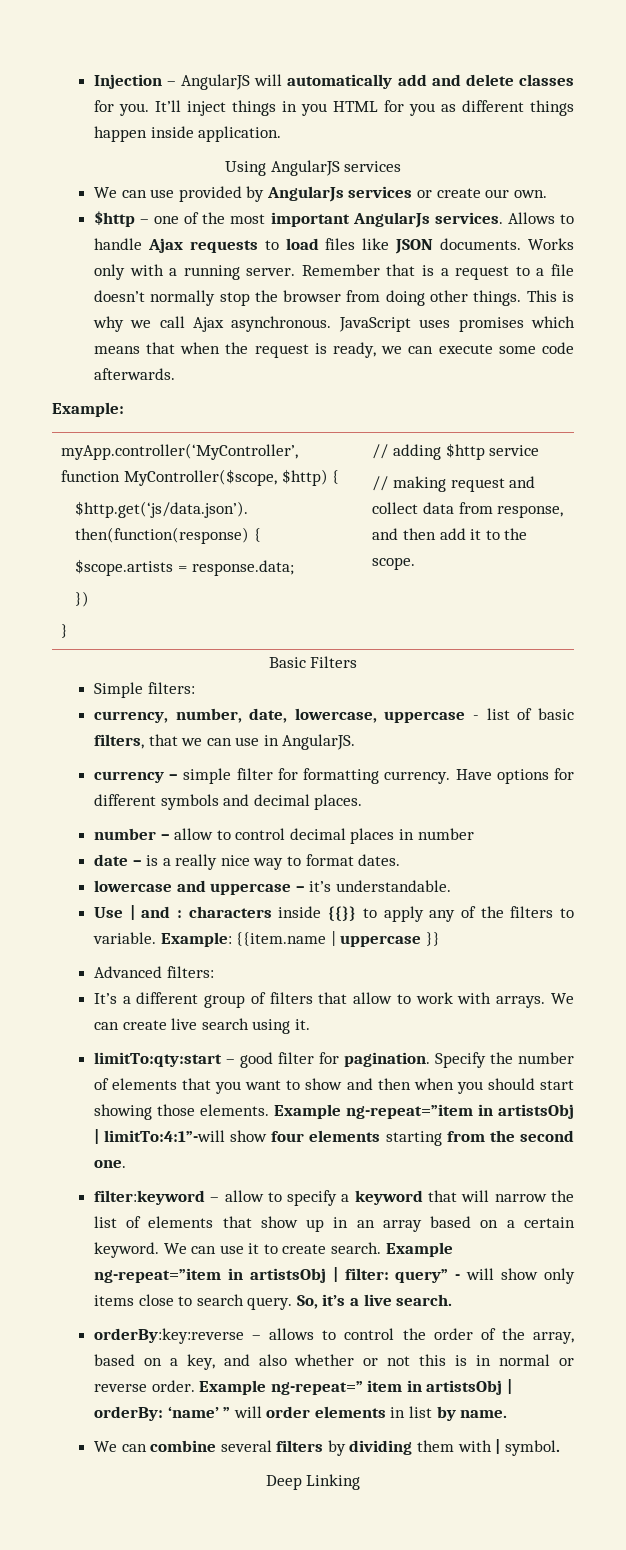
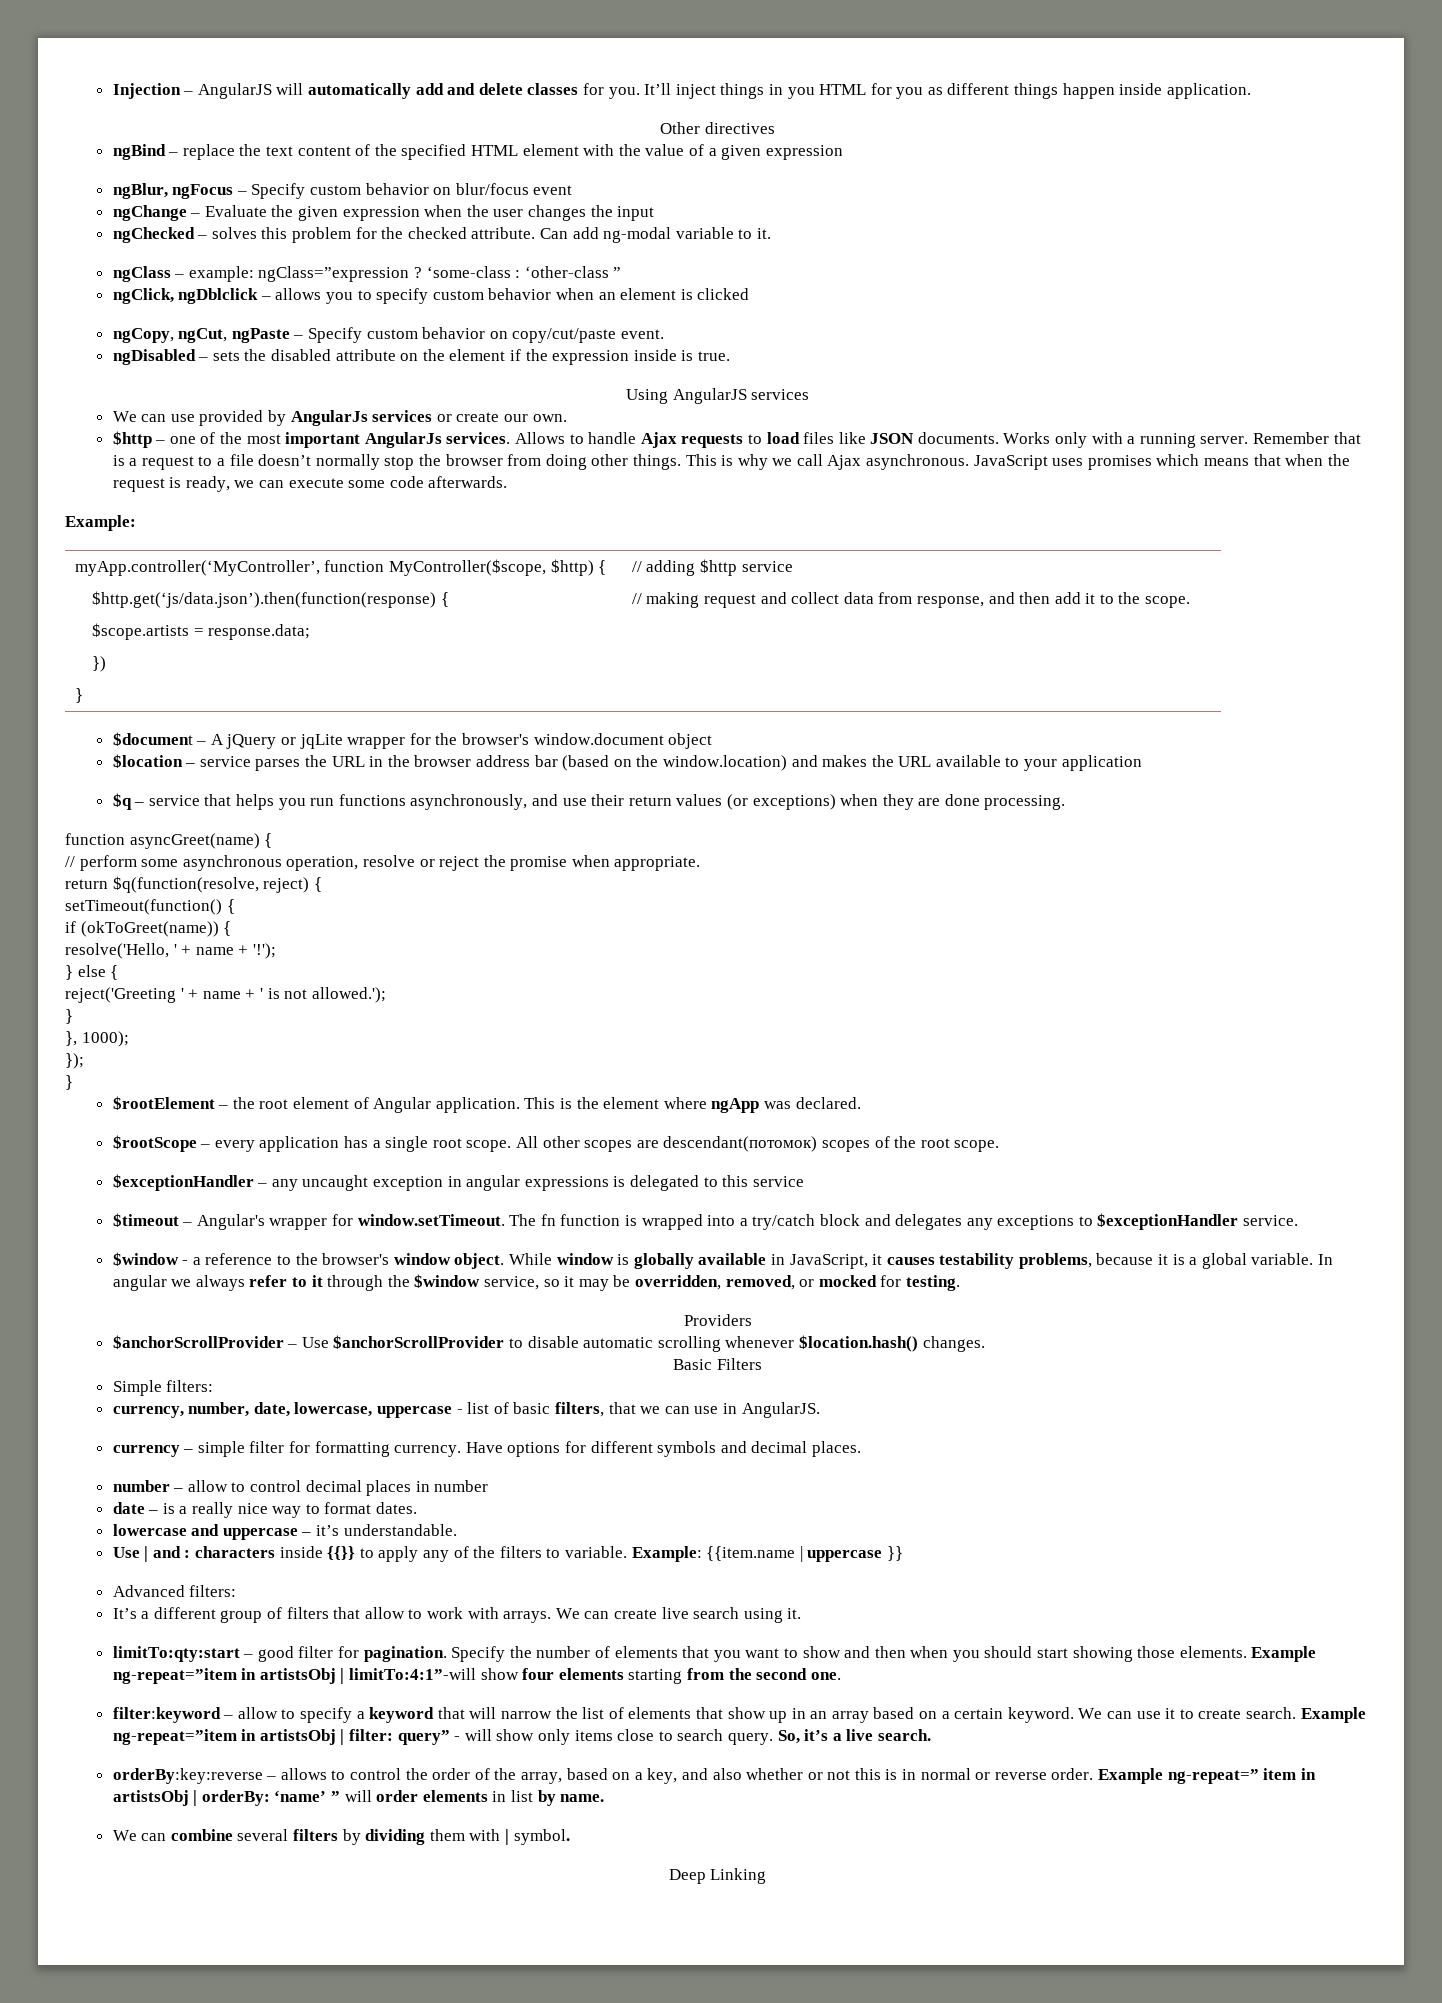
+ Other directives
+ ngBind – replace the text content of the specified HTML element with the value of a given expression
+ ngBlur, ngFocus – Specify custom behavior on blur/focus event
+ ngChange – Evaluate the given expression when the user changes the input
+ ngChecked – solves this problem for the checked attribute. Can add ng-modal variable to it.
+ ngClass – example: ngClass=”expression ? ‘some-class : ‘other-class ”
+ ngClick, ngDblclick – allows you to specify custom behavior when an element is clicked
+ ngCopy, ngCut, ngPaste – Specify custom behavior on copy/cut/paste event.
+ ngDisabled – sets the disabled attribute on the element if the expression inside is true.
+ $document – A jQuery or jqLite wrapper for the browser's window.document object
+ $location – service parses the URL in the browser address bar (based on the window.location) and makes the URL available to your application
+ $q – service that helps you run functions asynchronously, and use their return values (or exceptions) when they are done processing.
+ function asyncGreet(name) {
+ // perform some asynchronous operation, resolve or reject the promise when appropriate.
+ return $q(function(resolve, reject) {
+ setTimeout(function() {
+ if (okToGreet(name)) {
+ resolve('Hello, ' + name + '!');
+ } else {
+ reject('Greeting ' + name + ' is not allowed.');
+ }
+ }, 1000);
+ });
+ }
+ $rootElement – the root element of Angular application. This is the element where ngApp was declared.
+ $rootScope – every application has a single root scope. All other scopes are descendant(потомок) scopes of the root scope.
+ $exceptionHandler – any uncaught exception in angular expressions is delegated to this service
+ $timeout – Angular's wrapper for window.setTimeout. The fn function is wrapped into a try/catch block and delegates any exceptions to $exceptionHandler service.
+ $window - a reference to the browser's window object. While window is globally available in JavaScript, it causes testability problems, because it is a global variable. In angular we always refer to it through the $window service, so it may be overridden, removed, or mocked for testing.
+ Providers
+ $anchorScrollProvider – Use $anchorScrollProvider to disable automatic scrolling whenever $location.hash() changes.

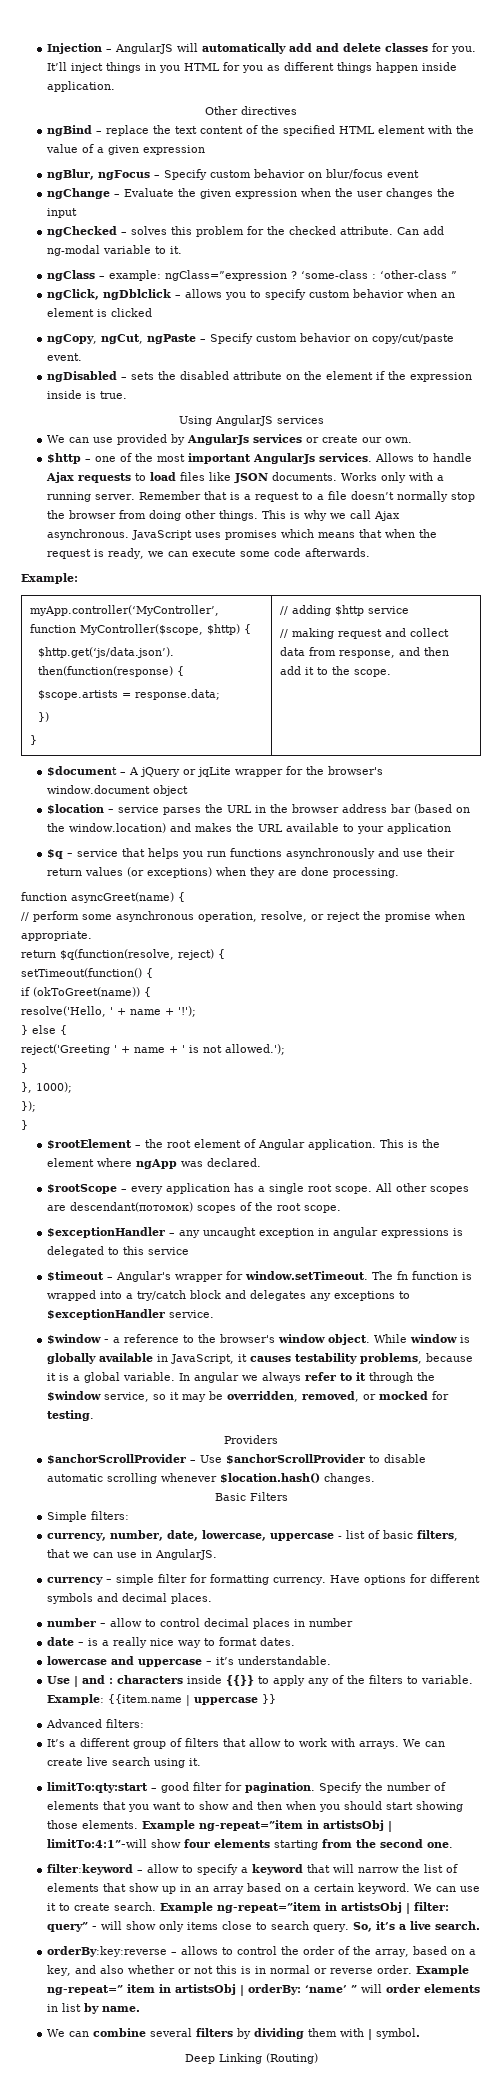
- $q – service that helps you run functions asynchronously, and use their return values (or exceptions) when they are done processing.
+ $q – service that helps you run functions asynchronously and use their return values (or exceptions) when they are done processing.
- // perform some asynchronous operation, resolve or reject the promise when appropriate.
+ // perform some asynchronous operation, resolve, or reject the promise when appropriate.
- Deep Linking
+ Deep Linking (Routing)

